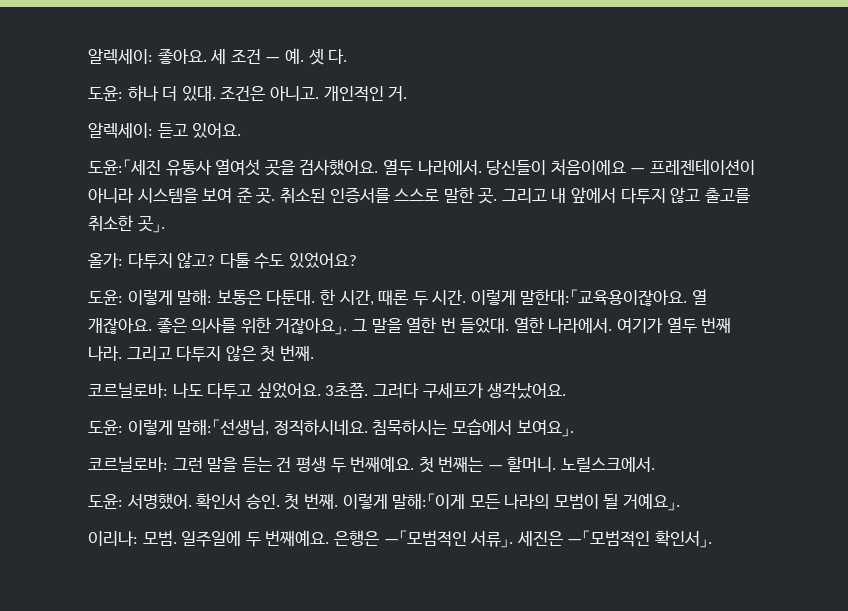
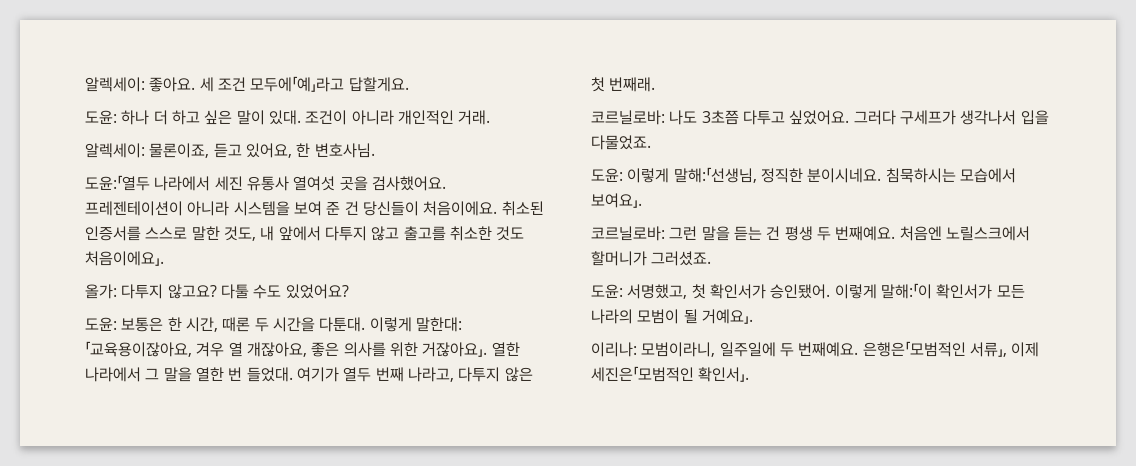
- 세 조건 — 예. 셋 다.
- 도윤: 하나 더 있대. 조건은 아니고. 개인적인 거.
- 알렉세이: 듣고 있어요.
+ 세 조건 모두에「예」라고 답할게요.
+ 도윤: 하나 더 하고 싶은 말이 있대. 조건이 아니라 개인적인 거래.
+ 알렉세이: 물론이죠, 듣고 있어요, 한 변호사님.
- 도윤:「세진 유통사 열여섯 곳을 검사했어요.
+ 도윤:「열두 나라에서 세진 유통사 열여섯 곳을 검사했어요.
- 열두 나라에서. 당신들이 처음이에요 — 프레젠테이션이 아니라 시스템을 보여 준 곳.
+ 프레젠테이션이 아니라 시스템을 보여 준 건 당신들이 처음이에요.
- 취소된 인증서를 스스로 말한 곳. 그리고 내 앞에서 다투지 않고 출고를 취소한 곳」.
+ 취소된 인증서를 스스로 말한 것도, 내 앞에서 다투지 않고 출고를 취소한 것도 처음이에요」.
- 올가: 다투지 않고?
+ 올가: 다투지 않고요?
- 도윤: 이렇게 말해: 보통은 다툰대. 한 시간, 때론 두 시간.
+ 도윤: 보통은 한 시간, 때론 두 시간을 다툰대.
- 이렇게 말한대:「교육용이잖아요. 열 개잖아요. 좋은 의사를 위한 거잖아요」.
+ 이렇게 말한대:「교육용이잖아요, 겨우 열 개잖아요, 좋은 의사를 위한 거잖아요」.
- 그 말을 열한 번 들었대.
+ 열한 나라에서 그 말을 열한 번 들었대.
- 열한 나라에서.
- 여기가 열두 번째 나라. 그리고 다투지 않은 첫 번째.
+ 여기가 열두 번째 나라고, 다투지 않은 첫 번째래.
- 코르닐로바: 나도 다투고 싶었어요.
+ 코르닐로바: 나도 3초쯤 다투고 싶었어요.
- 3초쯤.
- 그러다 구세프가 생각났어요.
+ 그러다 구세프가 생각나서 입을 다물었죠.
- 도윤: 이렇게 말해:「선생님, 정직하시네요.
+ 도윤: 이렇게 말해:「선생님, 정직한 분이시네요.
- 첫 번째는 — 할머니. 노릴스크에서.
- 도윤: 서명했어. 확인서 승인. 첫 번째. 이렇게 말해:「이게 모든 나라의 모범이 될 거예요」.
+ 처음엔 노릴스크에서 할머니가 그러셨죠.
+ 도윤: 서명했고, 첫 확인서가 승인됐어. 이렇게 말해:「이 확인서가 모든 나라의 모범이 될 거예요」.
- 이리나: 모범. 일주일에 두 번째예요.
+ 이리나: 모범이라니, 일주일에 두 번째예요.
- 은행은 —「모범적인 서류」. 세진은 —「모범적인 확인서」.
+ 은행은「모범적인 서류」, 이제 세진은「모범적인 확인서」.

